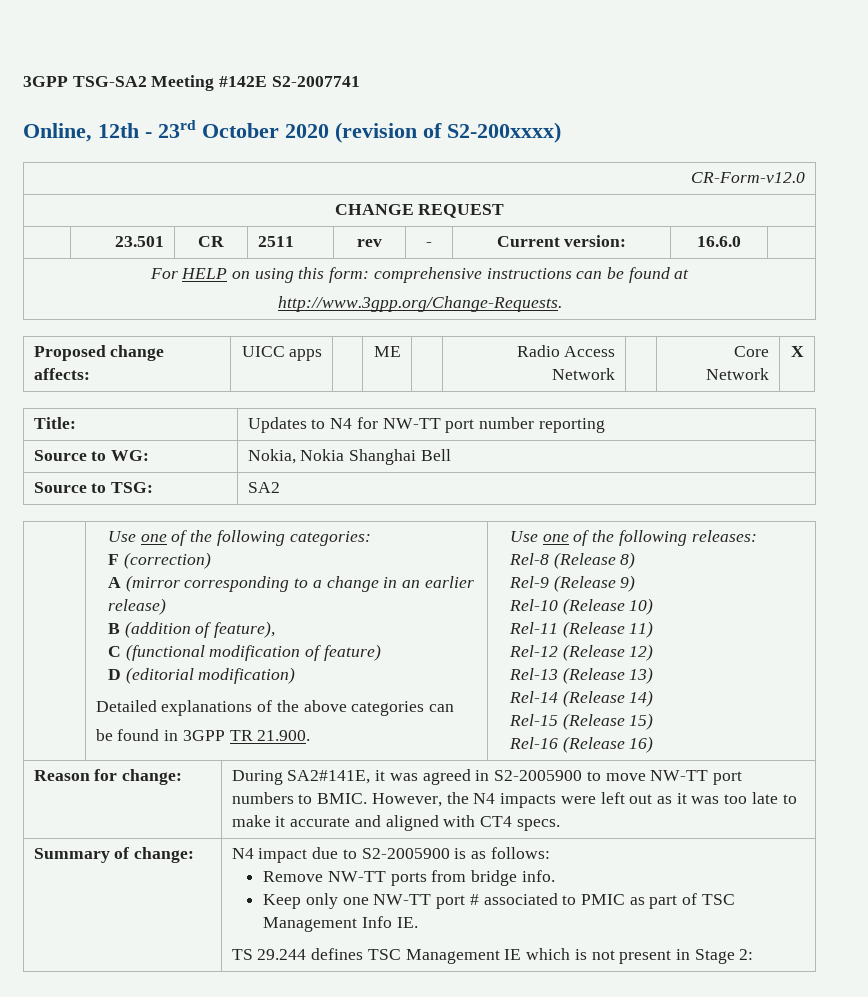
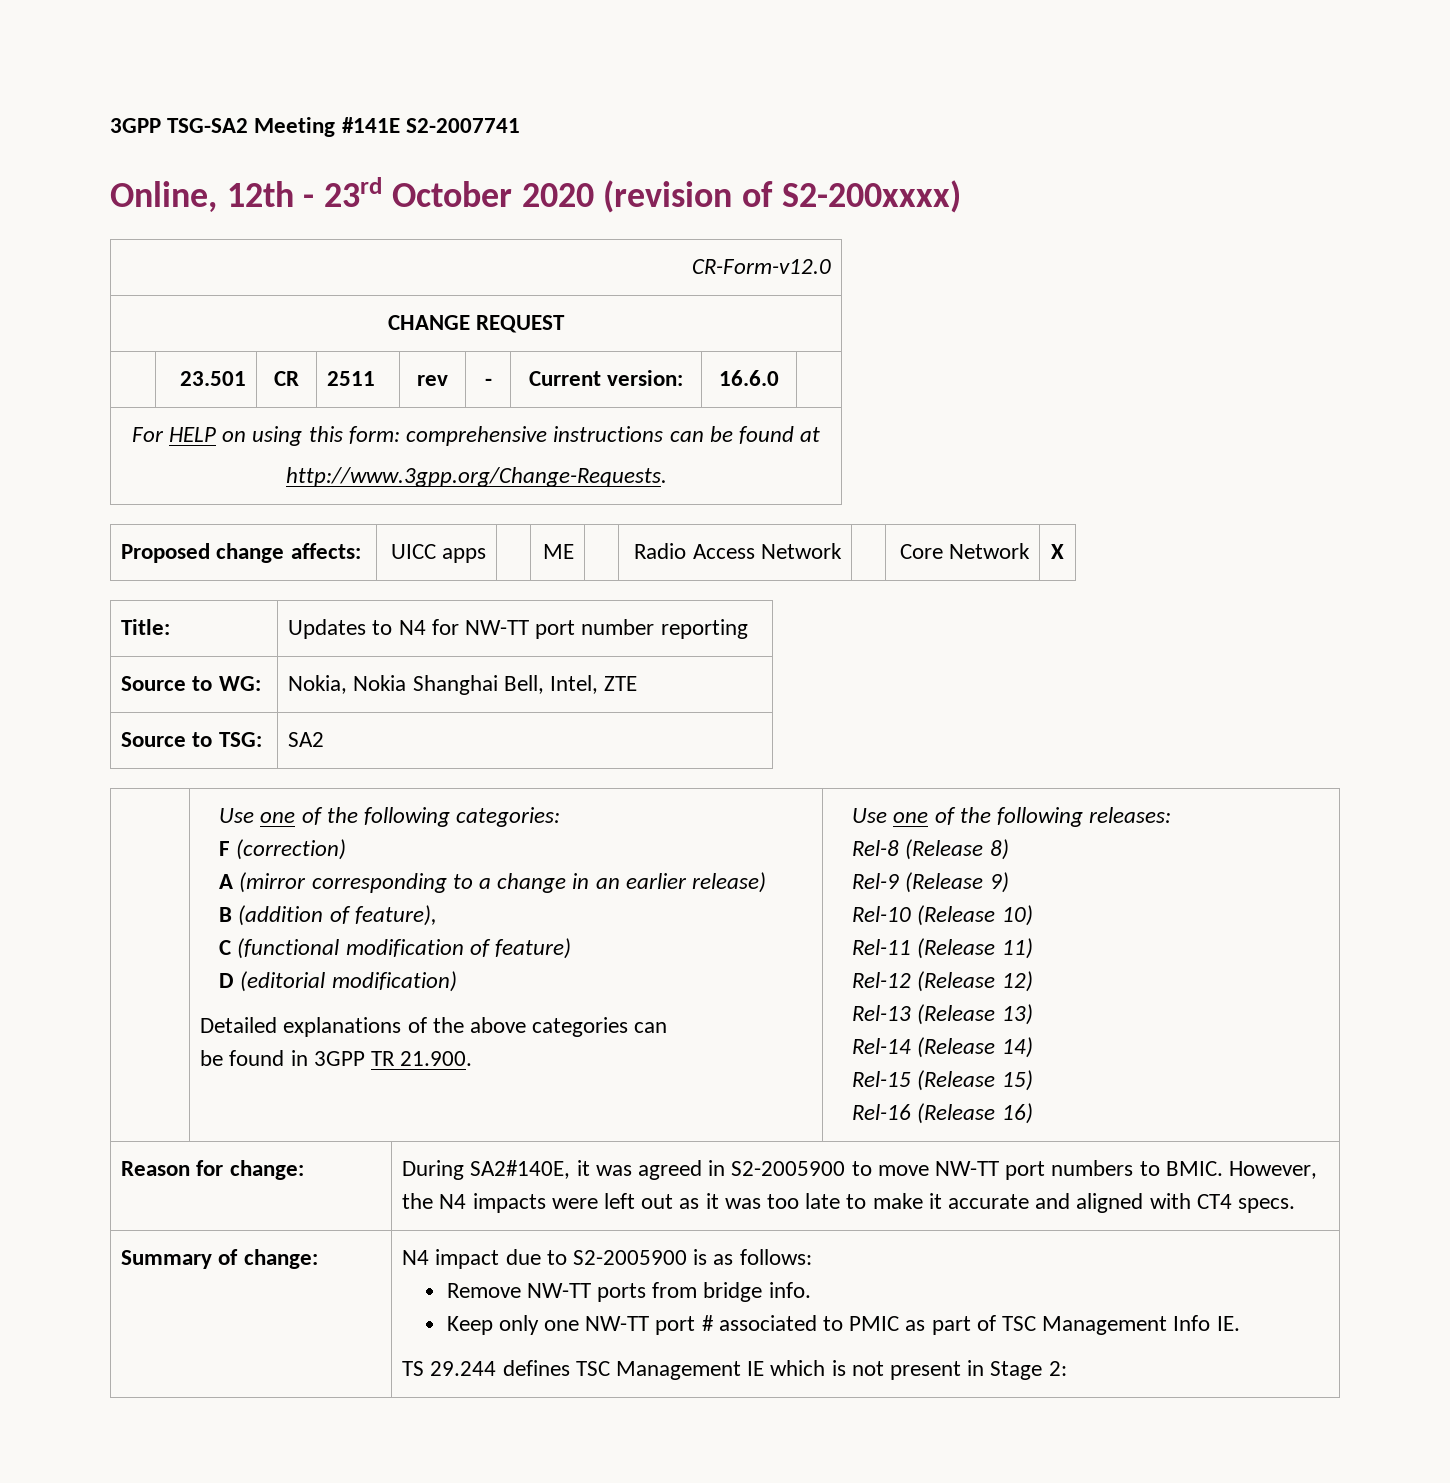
- 3GPP TSG-SA2 Meeting #142E S2-2007741
+ 3GPP TSG-SA2 Meeting #141E S2-2007741
- Source to WG: | Nokia, Nokia Shanghai Bell
+ Source to WG: | Nokia, Nokia Shanghai Bell, Intel, ZTE
- Reason for change: | During SA2#141E, it was agreed in S2-2005900 to move NW-TT port numbers to BMIC. However, the N4 impacts were left out as it was too late to make it accurate and aligned with CT4 specs.
+ Reason for change: | During SA2#140E, it was agreed in S2-2005900 to move NW-TT port numbers to BMIC. However, the N4 impacts were left out as it was too late to make it accurate and aligned with CT4 specs.

